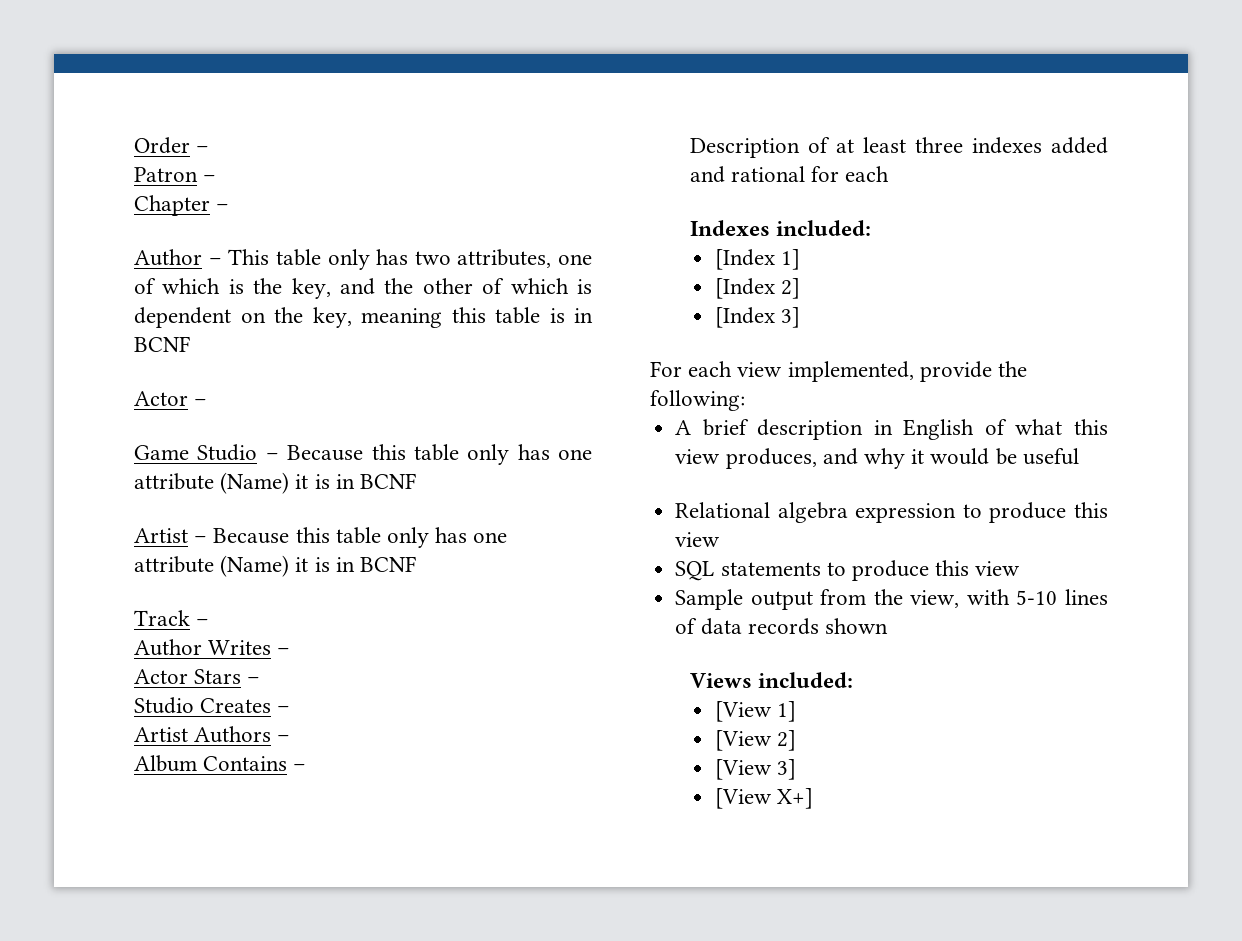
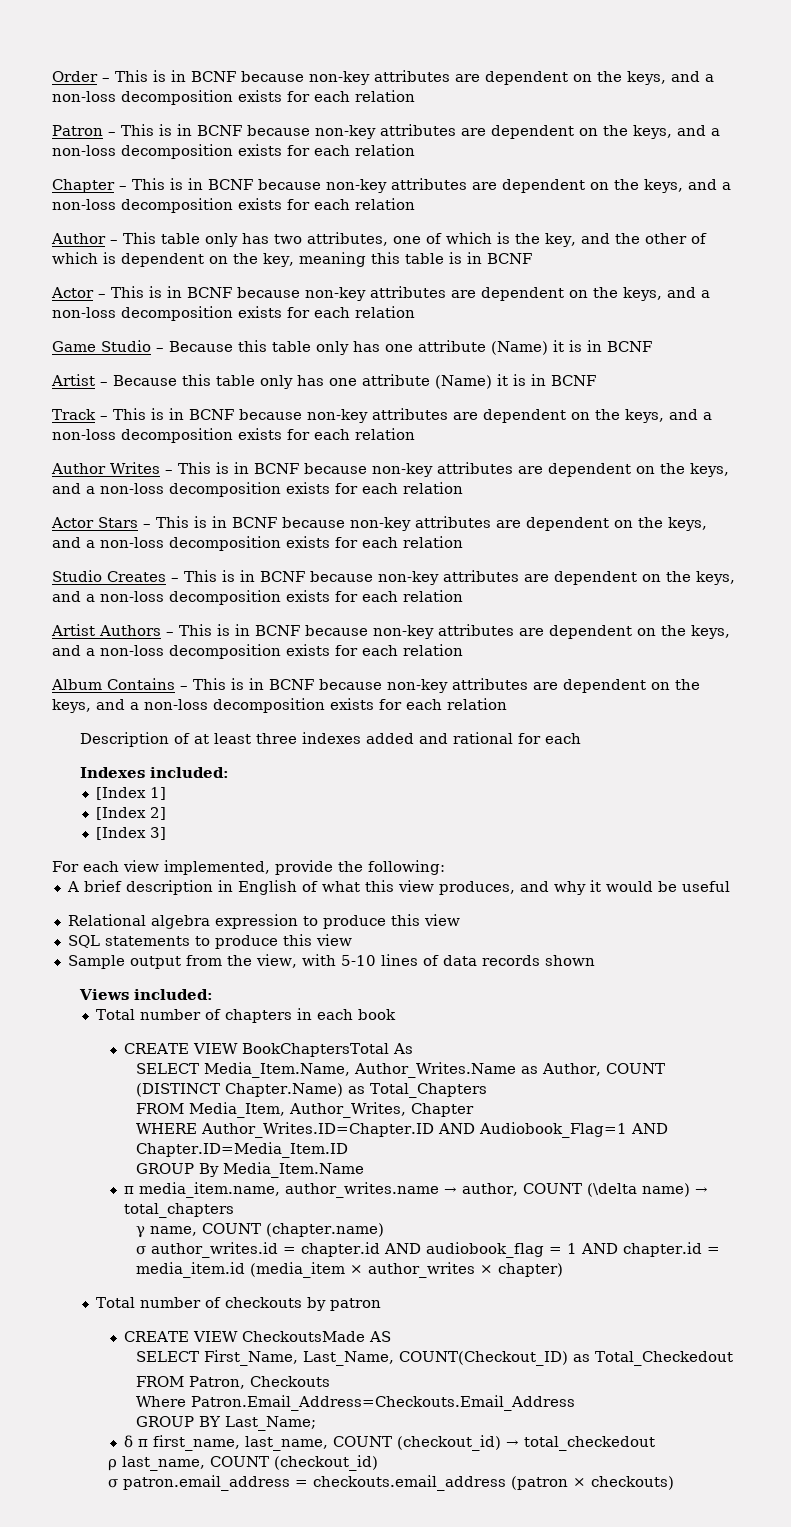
- Order –
- Patron –
- Chapter –
+ Order – This is in BCNF because non-key attributes are dependent on the keys, and a non-loss decomposition exists for each relation
+ Patron – This is in BCNF because non-key attributes are dependent on the keys, and a non-loss decomposition exists for each relation
+ Chapter – This is in BCNF because non-key attributes are dependent on the keys, and a non-loss decomposition exists for each relation
- Actor –
+ Actor – This is in BCNF because non-key attributes are dependent on the keys, and a non-loss decomposition exists for each relation
- Track –
- Author Writes –
- Actor Stars –
- Studio Creates –
- Artist Authors –
- Album Contains –
+ Track – This is in BCNF because non-key attributes are dependent on the keys, and a non-loss decomposition exists for each relation
+ Author Writes – This is in BCNF because non-key attributes are dependent on the keys, and a non-loss decomposition exists for each relation
+ Actor Stars – This is in BCNF because non-key attributes are dependent on the keys, and a non-loss decomposition exists for each relation
+ Studio Creates – This is in BCNF because non-key attributes are dependent on the keys, and a non-loss decomposition exists for each relation
+ Artist Authors – This is in BCNF because non-key attributes are dependent on the keys, and a non-loss decomposition exists for each relation
+ Album Contains – This is in BCNF because non-key attributes are dependent on the keys, and a non-loss decomposition exists for each relation
- [View 1]
- [View 2]
- [View 3]
- [View X+]
+ Total number of chapters in each book
+ CREATE VIEW BookChaptersTotal As
+ SELECT Media_Item.Name, Author_Writes.Name as Author, COUNT (DISTINCT Chapter.Name) as Total_Chapters
+ FROM Media_Item, Author_Writes, Chapter
+ WHERE Author_Writes.ID=Chapter.ID AND Audiobook_Flag=1 AND Chapter.ID=Media_Item.ID
+ GROUP By Media_Item.Name
+ π media_item.name, author_writes.name → author, COUNT (\delta name) → total_chapters
+ γ name, COUNT (chapter.name)
+ σ author_writes.id = chapter.id AND audiobook_flag = 1 AND chapter.id = media_item.id (media_item × author_writes × chapter)
+ Total number of checkouts by patron
+ CREATE VIEW CheckoutsMade AS
+ SELECT First_Name, Last_Name, COUNT(Checkout_ID) as Total_Checkedout
+ FROM Patron, Checkouts
+ Where Patron.Email_Address=Checkouts.Email_Address
+ GROUP BY Last_Name;
+ δ π first_name, last_name, COUNT (checkout_id) → total_checkedout
+ ρ last_name, COUNT (checkout_id)
+ σ patron.email_address = checkouts.email_address (patron × checkouts)

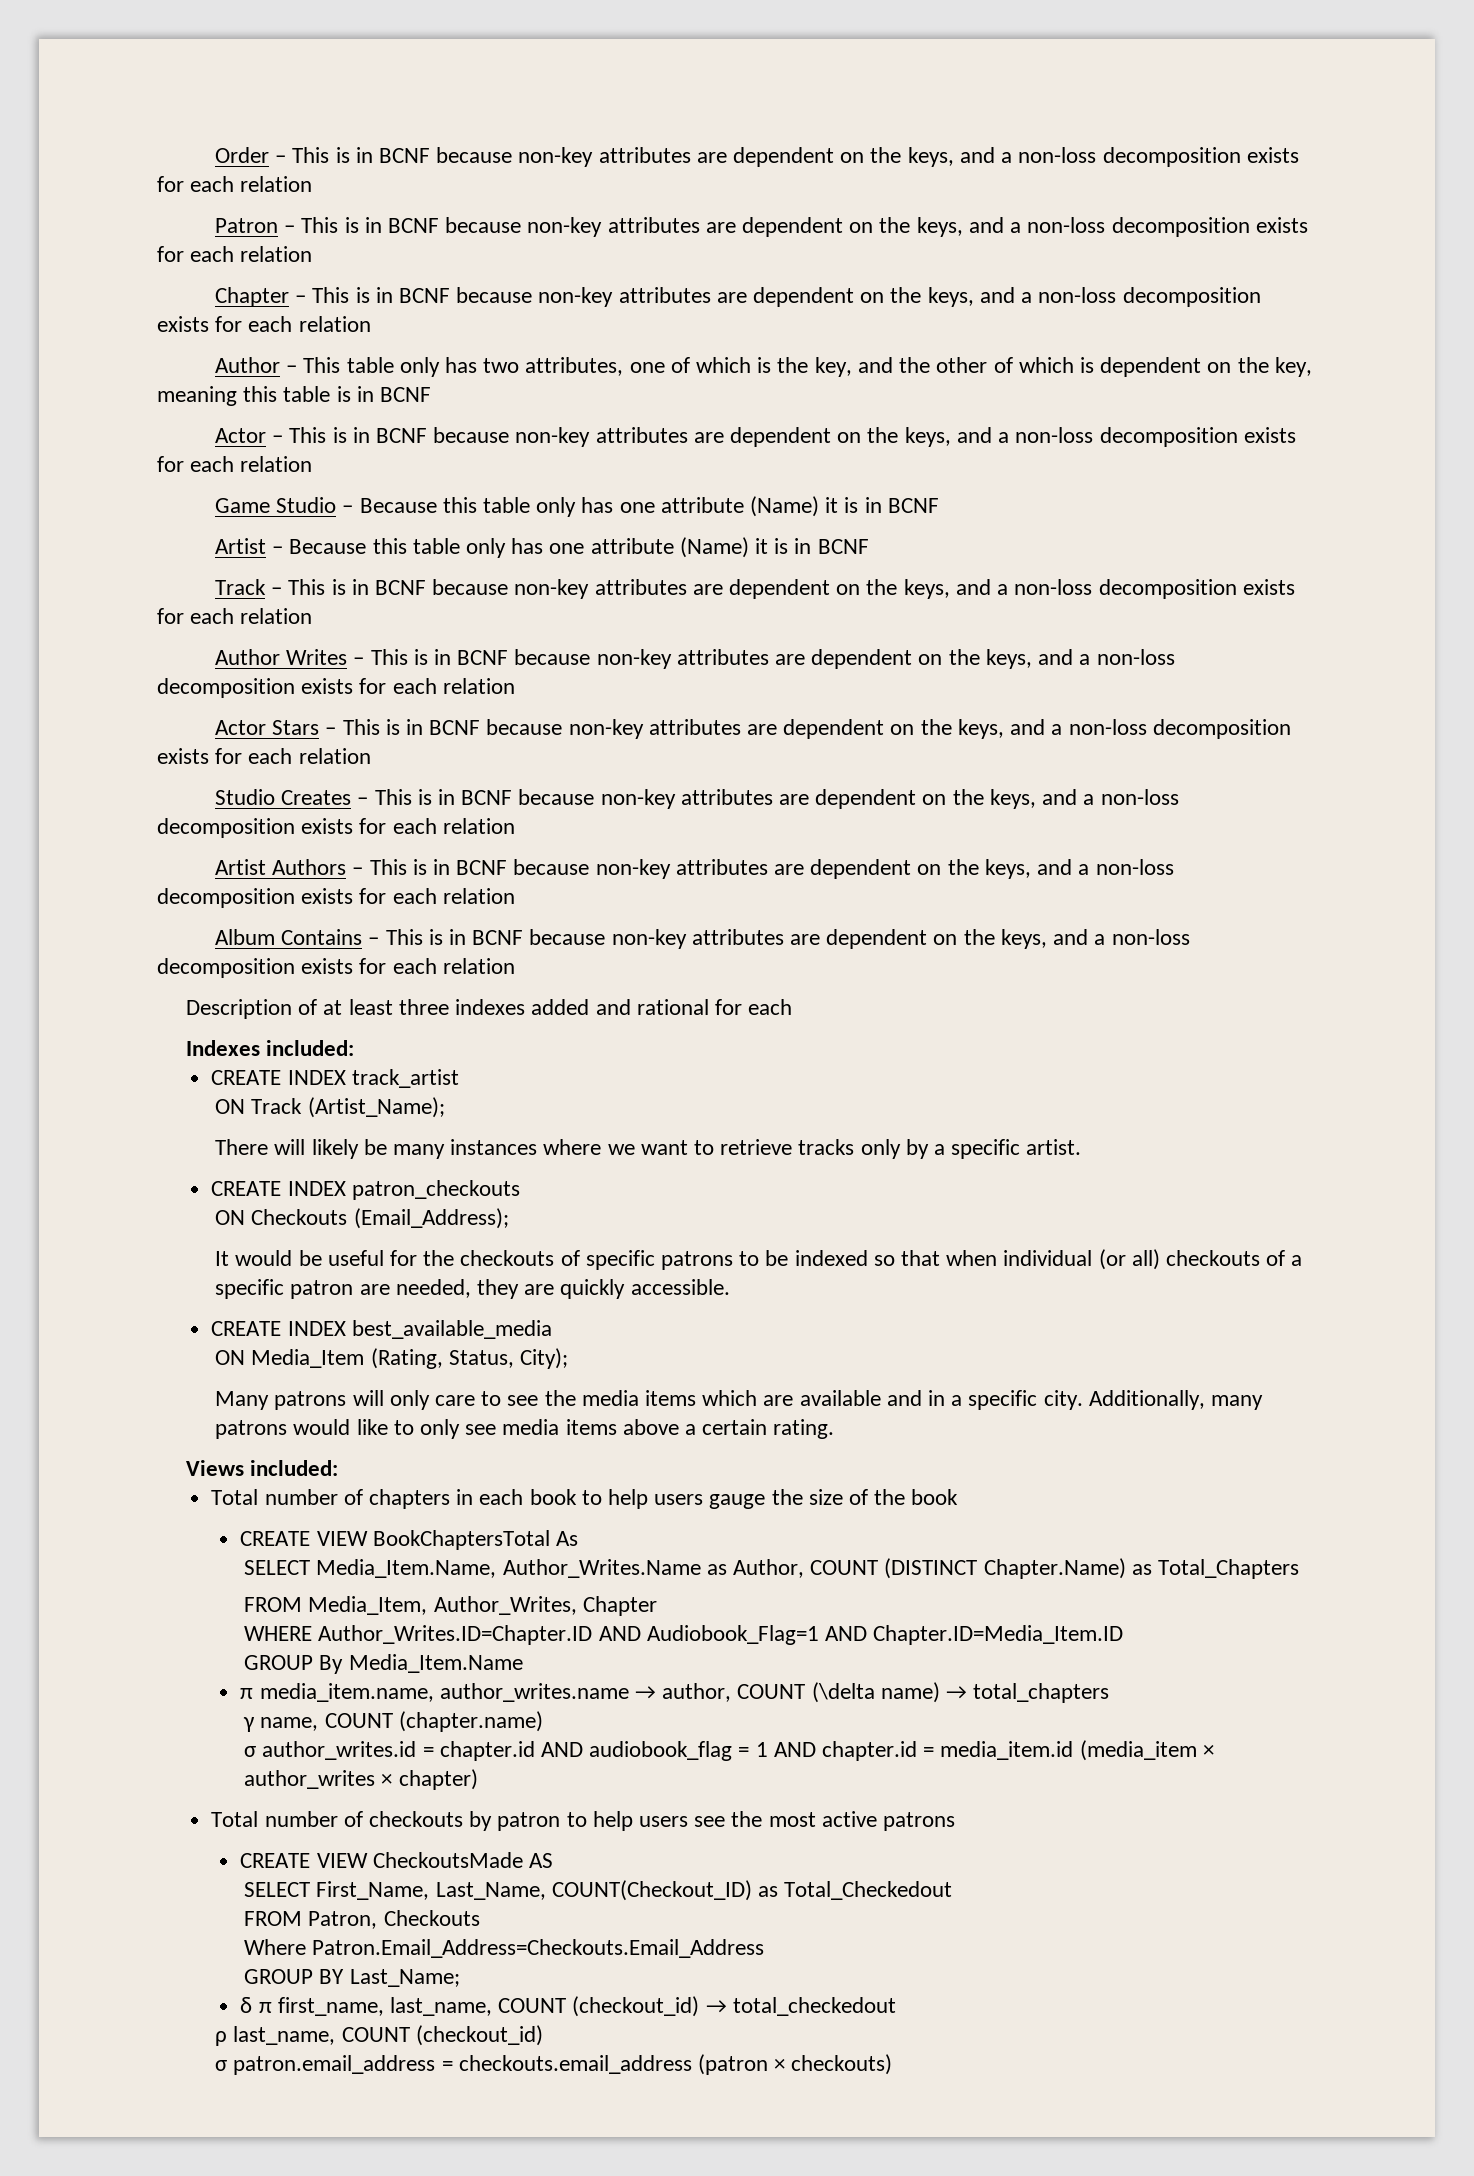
- [Index 1]
- [Index 2]
- [Index 3]
- For each view implemented, provide the following:
- A brief description in English of what this view produces, and why it would be useful
- Relational algebra expression to produce this view
- SQL statements to produce this view
- Sample output from the view, with 5-10 lines of data records shown
+ CREATE INDEX track_artist
+ ON Track (Artist_Name);
+ There will likely be many instances where we want to retrieve tracks only by a specific artist.
+ CREATE INDEX patron_checkouts
+ ON Checkouts (Email_Address);
+ It would be useful for the checkouts of specific patrons to be indexed so that when individual (or all) checkouts of a specific patron are needed, they are quickly accessible.
+ CREATE INDEX best_available_media
+ ON Media_Item (Rating, Status, City);
+ Many patrons will only care to see the media items which are available and in a specific city. Additionally, many patrons would like to only see media items above a certain rating.
- Total number of chapters in each book
+ Total number of chapters in each book to help users gauge the size of the book
- Total number of checkouts by patron
+ Total number of checkouts by patron to help users see the most active patrons

